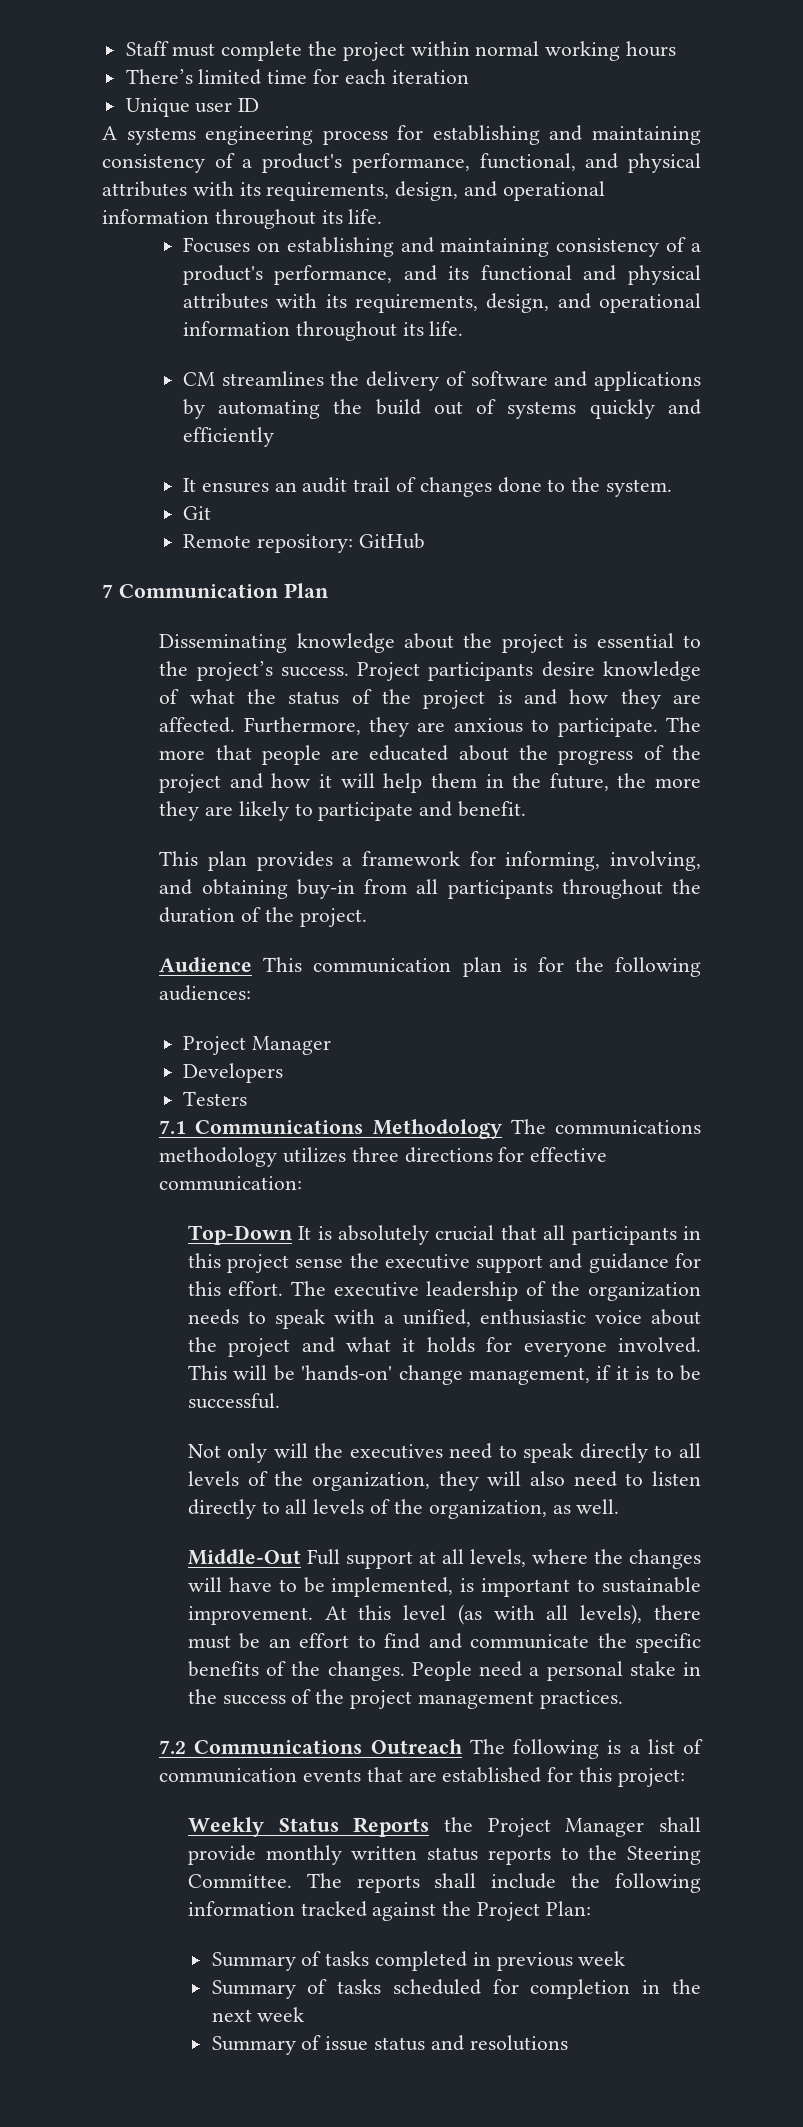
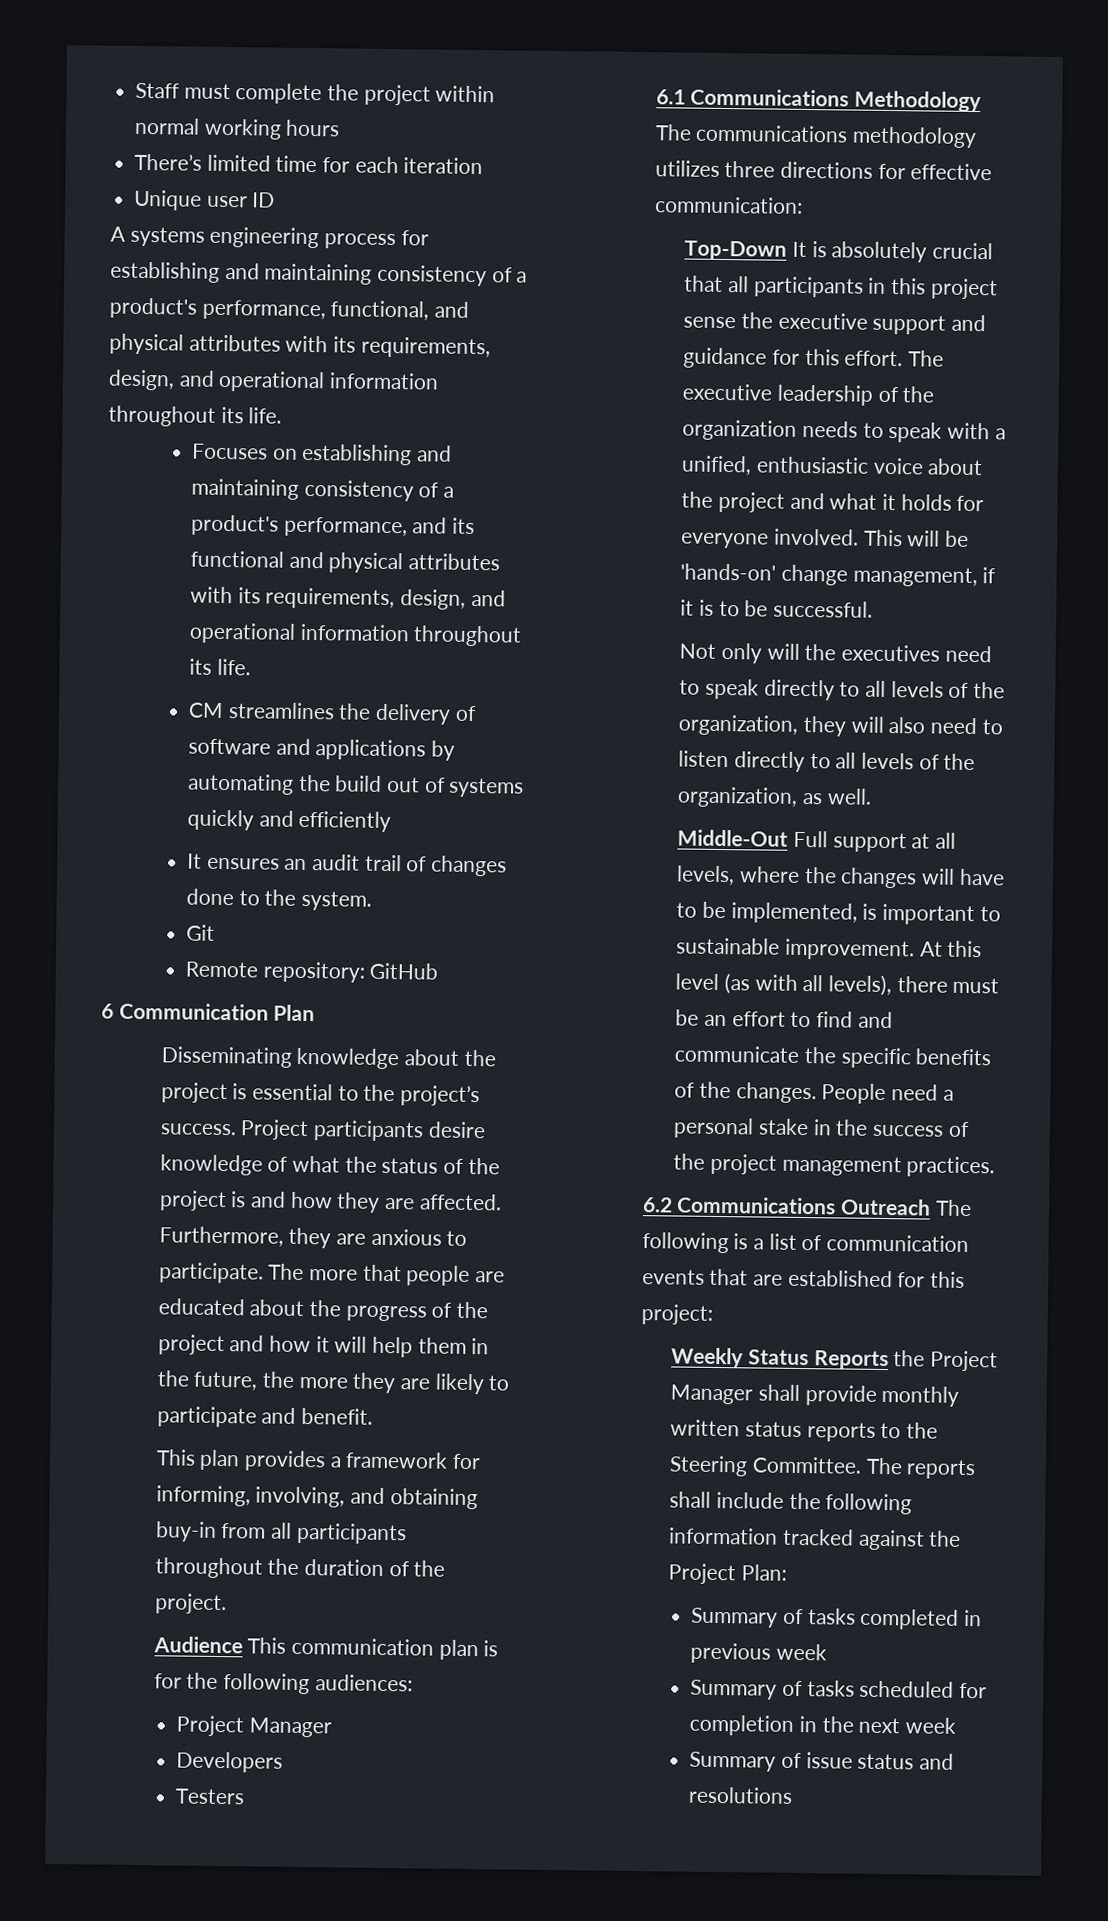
- 7 Communication Plan
+ 6 Communication Plan
- 7.1 Communications Methodology The communications methodology utilizes three directions for effective communication:
+ 6.1 Communications Methodology The communications methodology utilizes three directions for effective communication:
- 7.2 Communications Outreach The following is a list of communication events that are established for this project:
+ 6.2 Communications Outreach The following is a list of communication events that are established for this project:

